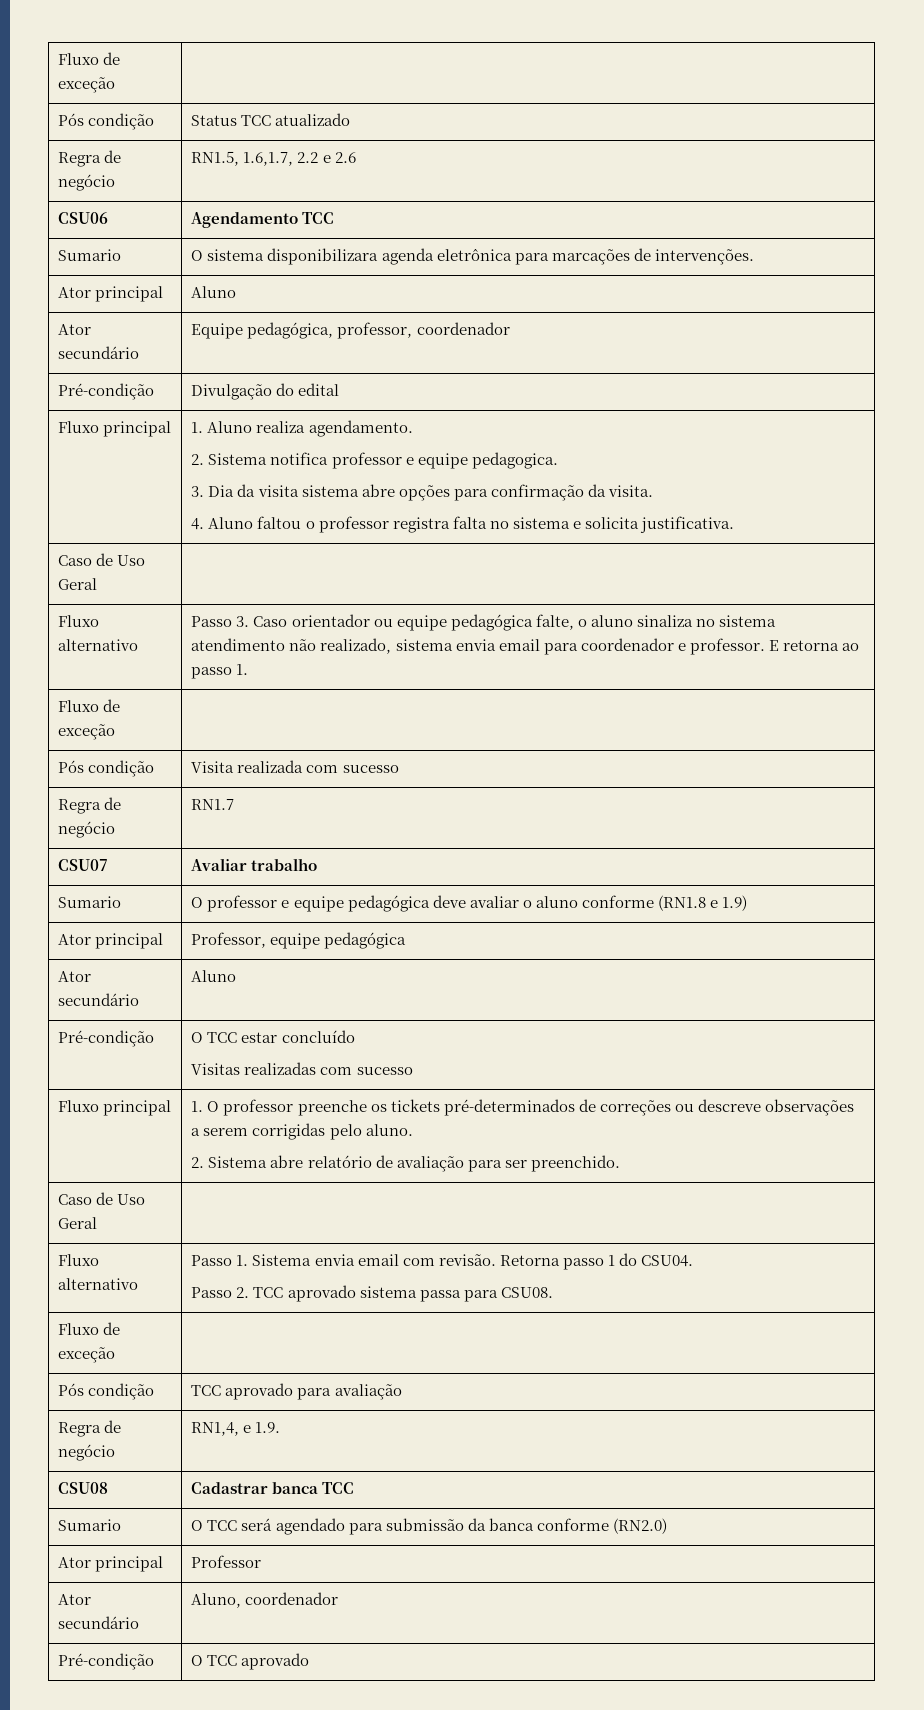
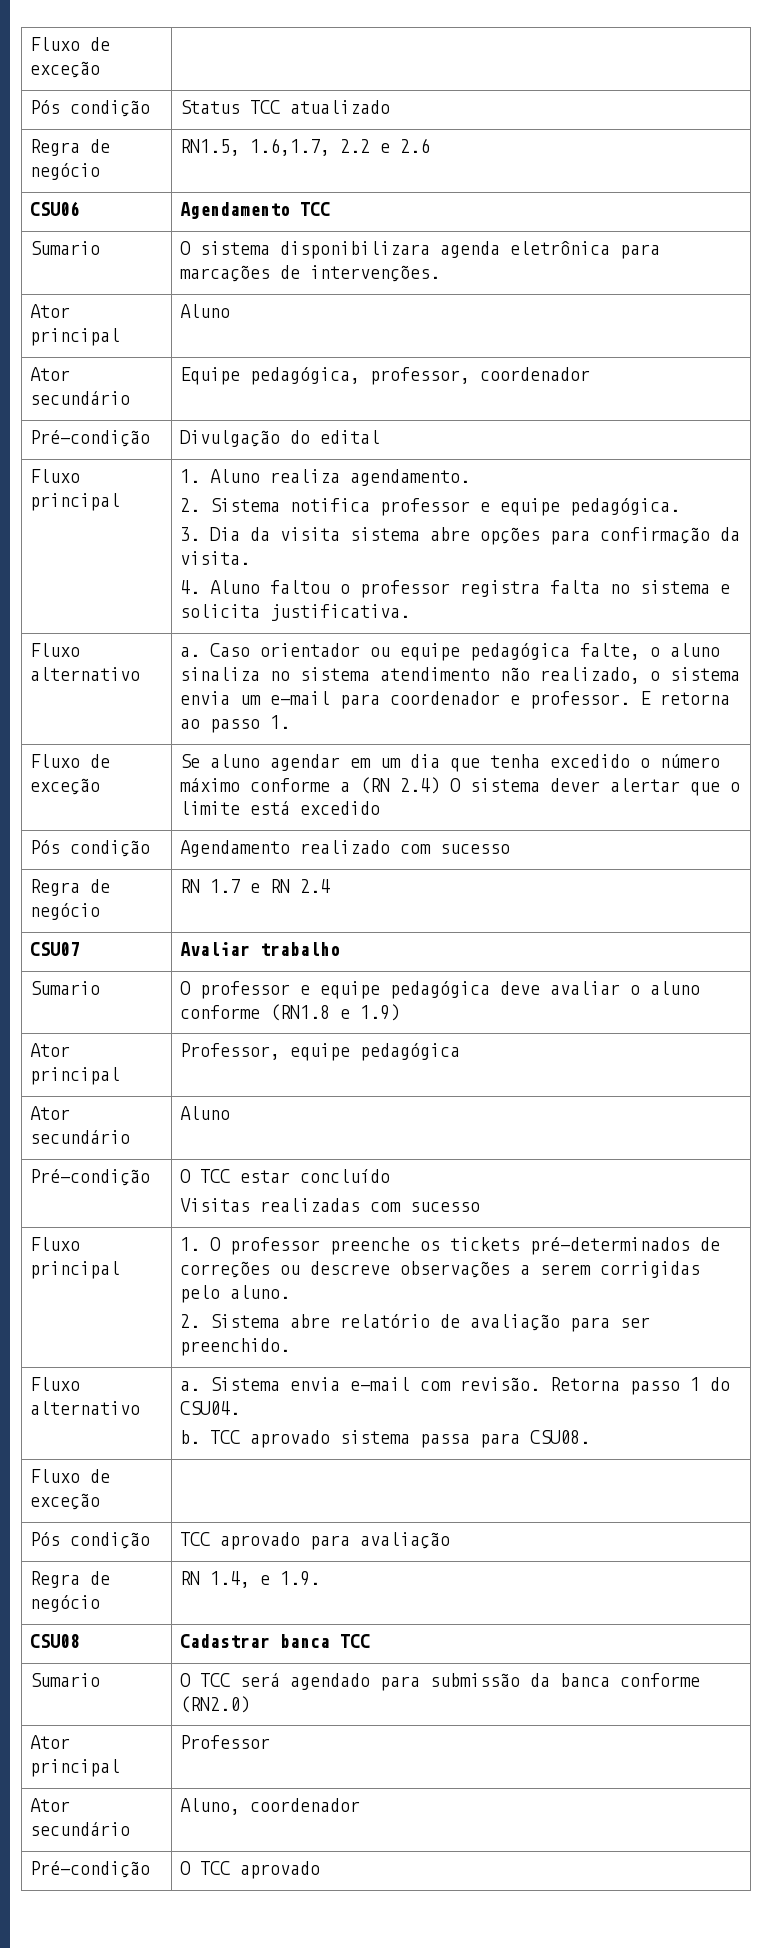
  Fluxo principal | 1. Aluno realiza agendamento.
- 2. Sistema notifica professor e equipe pedagogica.
+ 2. Sistema notifica professor e equipe pedagógica.
  3. Dia da visita sistema abre opções para confirmação da visita.
  4. Aluno faltou o professor registra falta no sistema e solicita justificativa.
- Caso de Uso Geral |
- Fluxo alternativo | Passo 3. Caso orientador ou equipe pedagógica falte, o aluno sinaliza no sistema atendimento não realizado, sistema envia email para coordenador e professor. E retorna ao passo 1.
- Fluxo de exceção |
- Pós condição | Visita realizada com sucesso
+ Fluxo alternativo | a. Caso orientador ou equipe pedagógica falte, o aluno sinaliza no sistema atendimento não realizado, o sistema envia um e-mail para coordenador e professor. E retorna ao passo 1.
+ Fluxo de exceção | Se aluno agendar em um dia que tenha excedido o número máximo conforme a (RN 2.4) O sistema dever alertar que o limite está excedido
+ Pós condição | Agendamento realizado com sucesso
- Regra de negócio | RN1.7
+ Regra de negócio | RN 1.7 e RN 2.4
  Fluxo principal | 1. O professor preenche os tickets pré-determinados de correções ou descreve observações a serem corrigidas pelo aluno.
  2. Sistema abre relatório de avaliação para ser preenchido.
- Caso de Uso Geral |
- Fluxo alternativo | Passo 1. Sistema envia email com revisão. Retorna passo 1 do CSU04.
- Passo 2. TCC aprovado sistema passa para CSU08.
+ Fluxo alternativo | a. Sistema envia e-mail com revisão. Retorna passo 1 do CSU04.
+ b. TCC aprovado sistema passa para CSU08.
- Regra de negócio | RN1,4, e 1.9.
+ Regra de negócio | RN 1.4, e 1.9.

